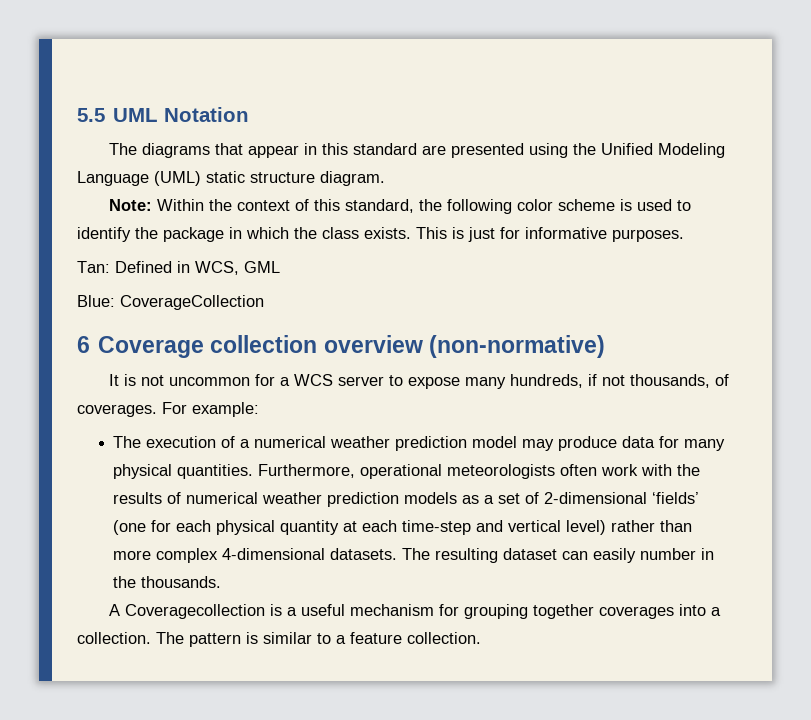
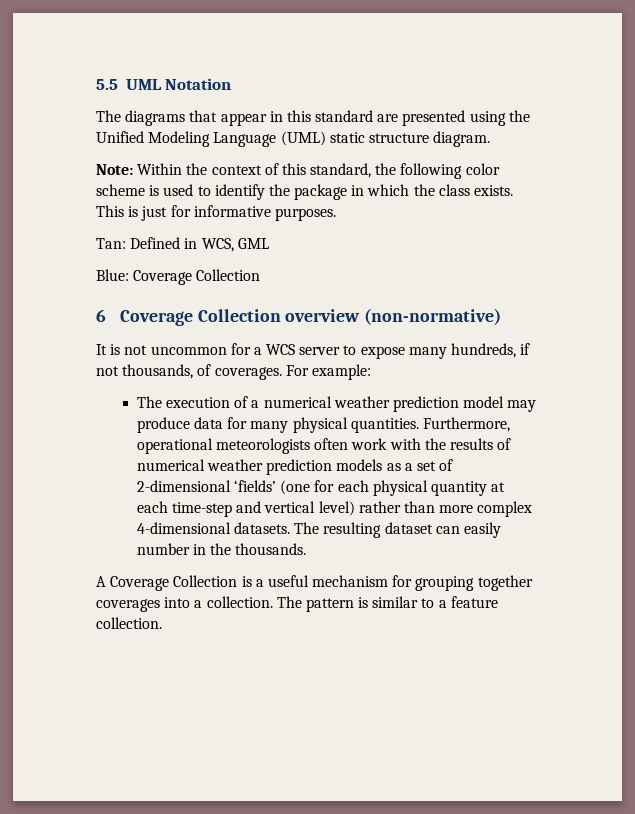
- Blue: CoverageCollection
+ Blue: Coverage Collection
- 6 Coverage collection overview (non-normative)
+ 6 Coverage Collection overview (non-normative)
- A Coveragecollection is a useful mechanism for grouping together coverages into a collection.
+ A Coverage Collection is a useful mechanism for grouping together coverages into a collection.

